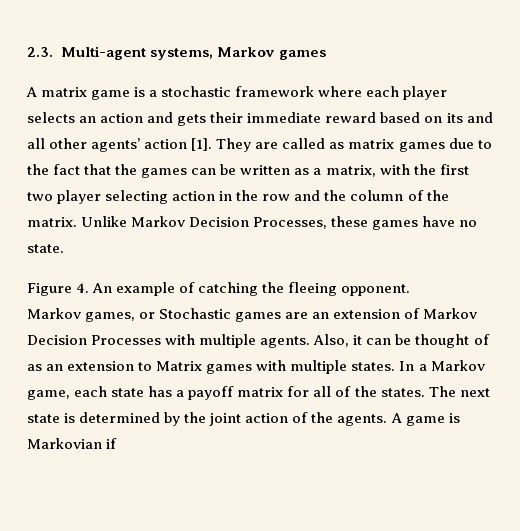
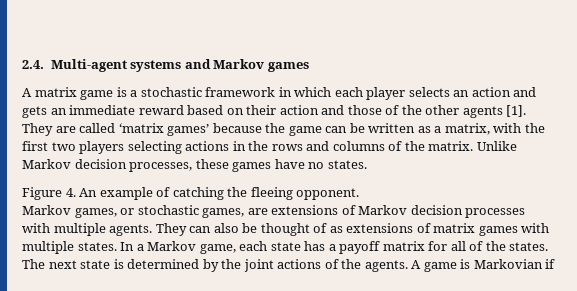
- 2.3. Multi-agent systems, Markov games
+ 2.4. Multi-agent systems and Markov games
- A matrix game is a stochastic framework where each player selects an action and gets their immediate reward based on its and all other agents’ action [1]. They are called as matrix games due to the fact that the games can be written as a matrix, with the first two player selecting action in the row and the column of the matrix.
+ A matrix game is a stochastic framework in which each player selects an action and gets an immediate reward based on their action and those of the other agents [1]. They are called ‘matrix games’ because the game can be written as a matrix, with the first two players selecting actions in the rows and columns of the matrix.
- Unlike Markov Decision Processes, these games have no state.
+ Unlike Markov decision processes, these games have no states.
- Markov games, or Stochastic games are an extension of Markov Decision Processes with multiple agents. Also, it can be thought of as an extension to Matrix games with multiple states.
+ Markov games, or stochastic games, are extensions of Markov decision processes with multiple agents. They can also be thought of as extensions of matrix games with multiple states.
- The next state is determined by the joint action of the agents.
+ The next state is determined by the joint actions of the agents.

